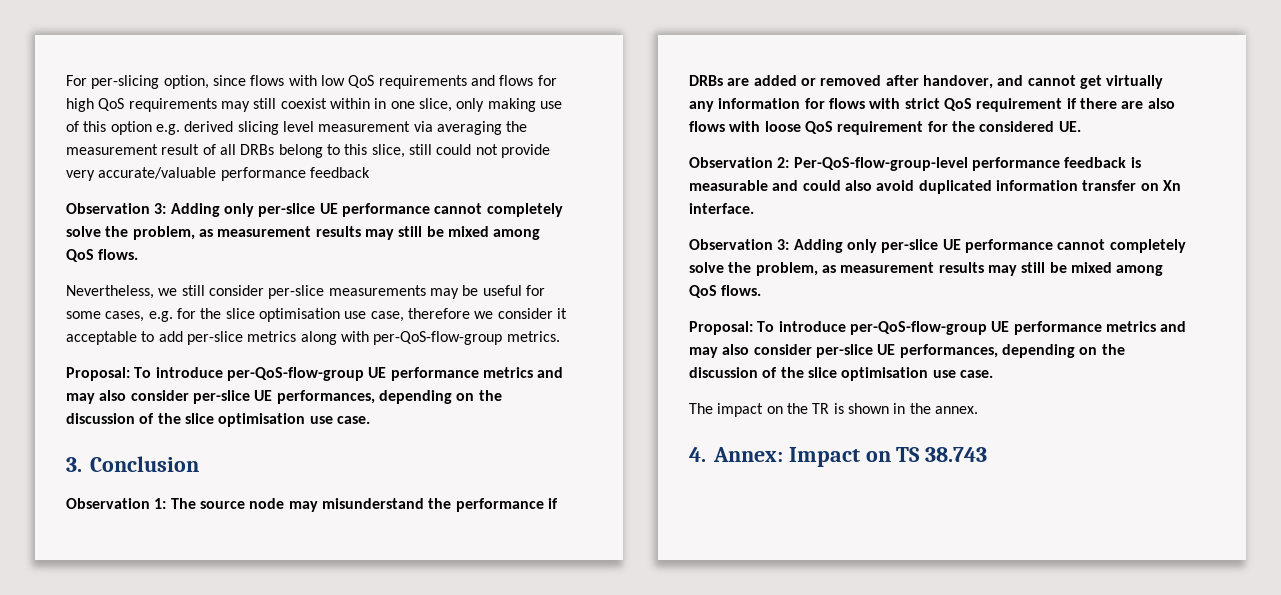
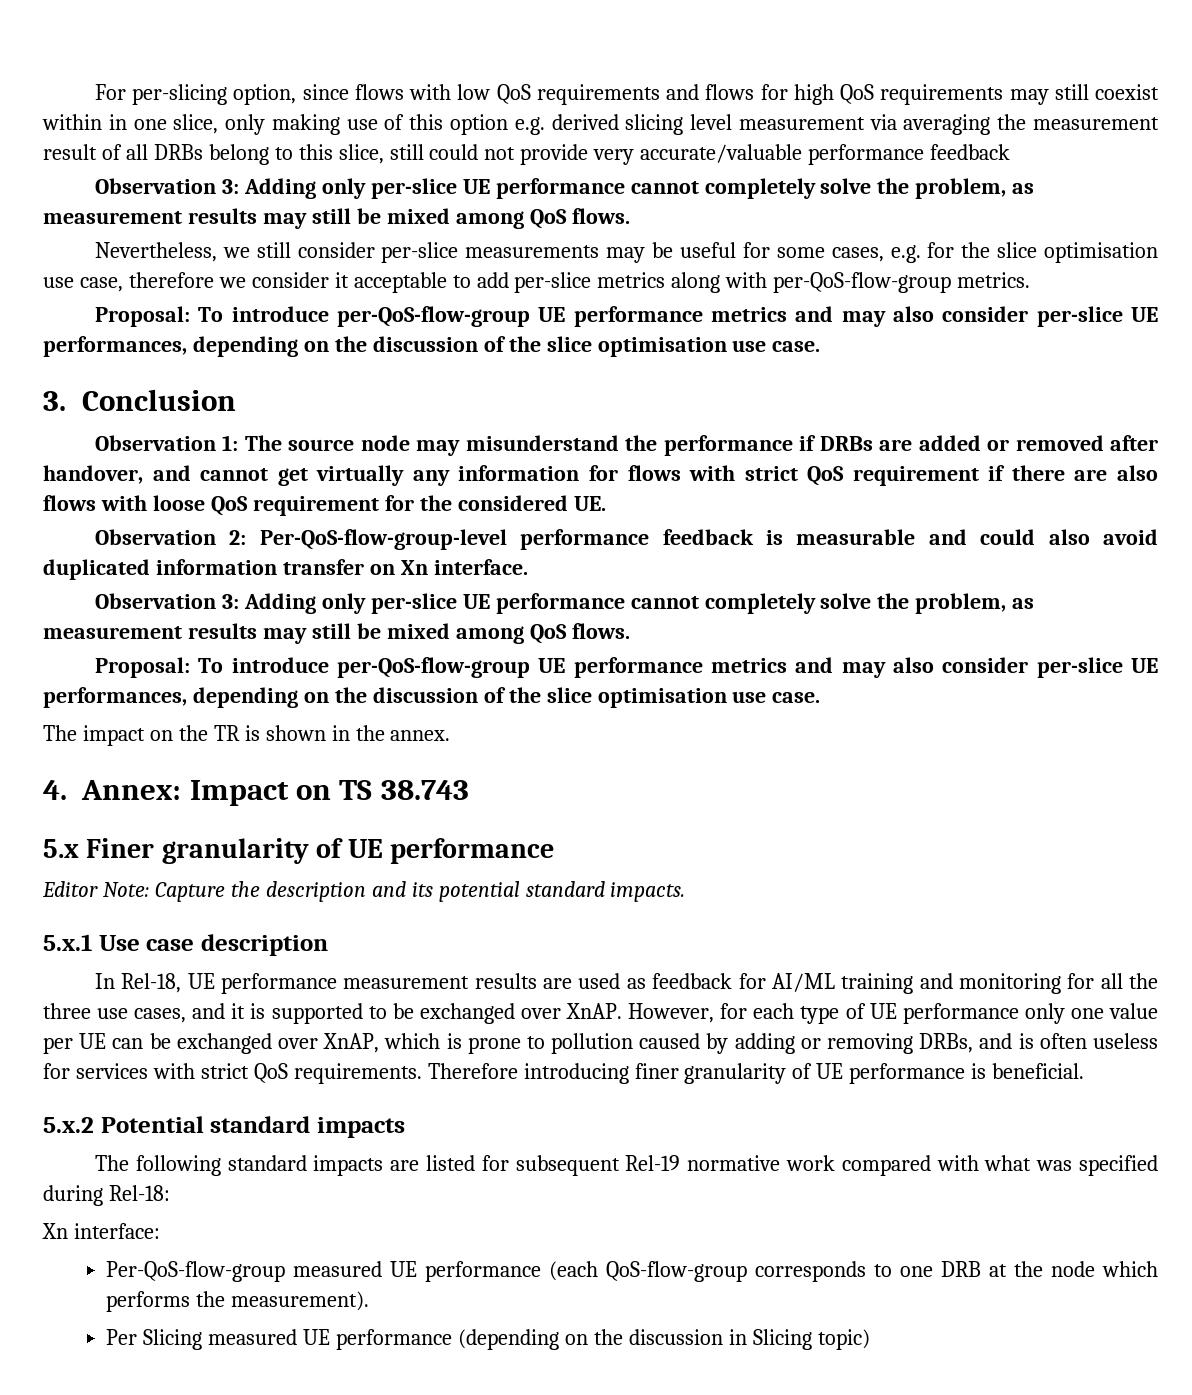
+ 5.x Finer granularity of UE performance
+ Editor Note: Capture the description and its potential standard impacts.
+ 5.x.1 Use case description
+ In Rel-18, UE performance measurement results are used as feedback for AI/ML training and monitoring for all the three use cases, and it is supported to be exchanged over XnAP. However, for each type of UE performance only one value per UE can be exchanged over XnAP, which is prone to pollution caused by adding or removing DRBs, and is often useless for services with strict QoS requirements. Therefore introducing finer granularity of UE performance is beneficial.
+ 5.x.2 Potential standard impacts
+ The following standard impacts are listed for subsequent Rel-19 normative work compared with what was specified during Rel-18:
+ Xn interface:
+ Per-QoS-flow-group measured UE performance (each QoS-flow-group corresponds to one DRB at the node which performs the measurement).
+ Per Slicing measured UE performance (depending on the discussion in Slicing topic)

